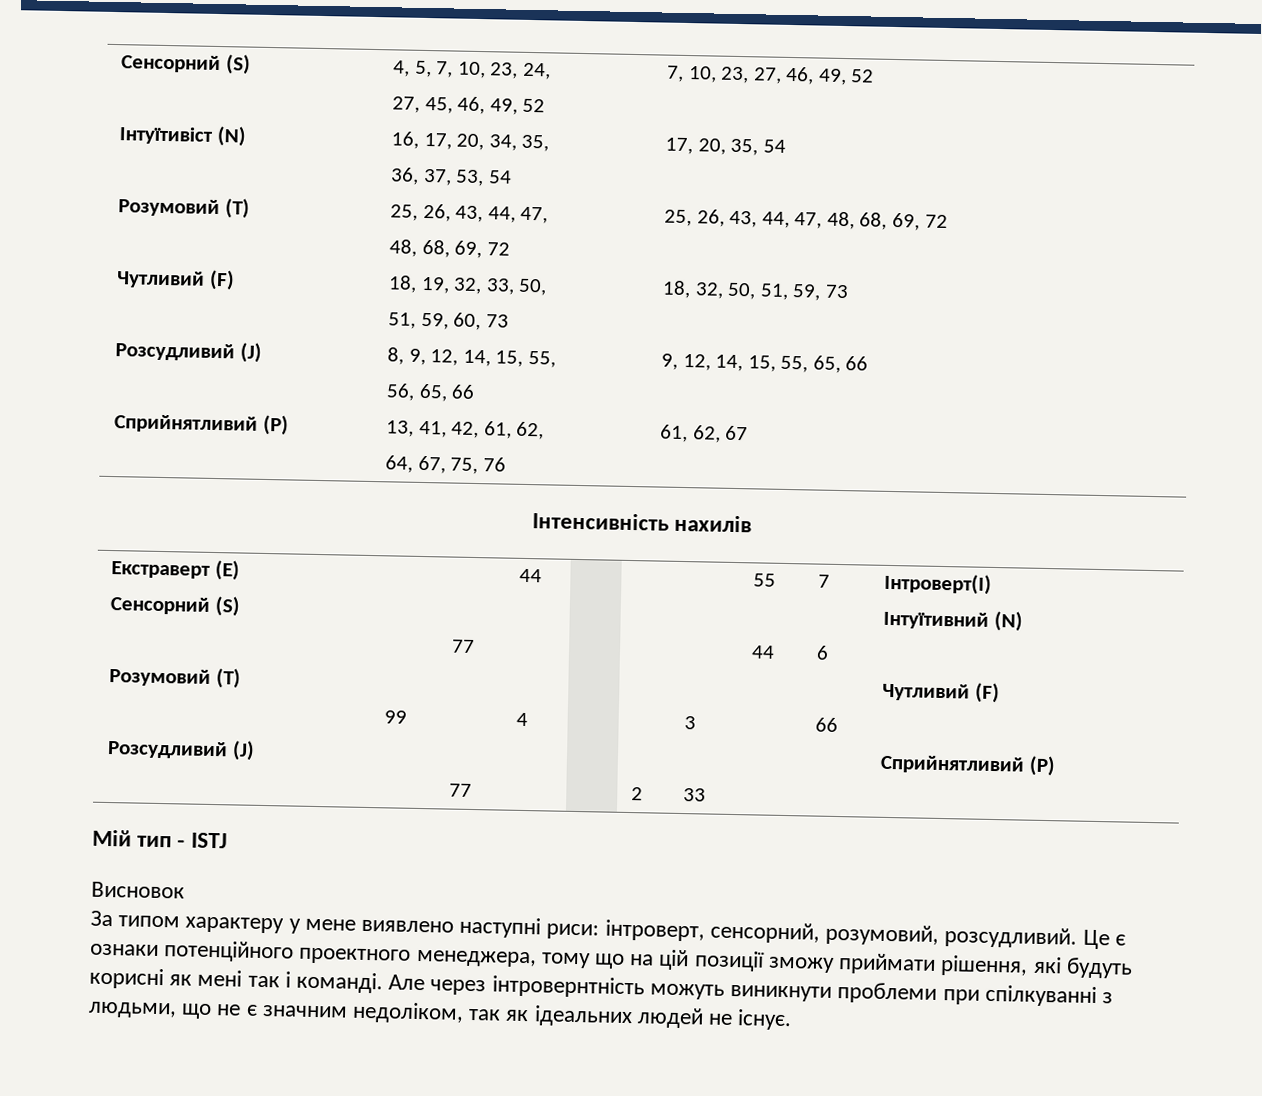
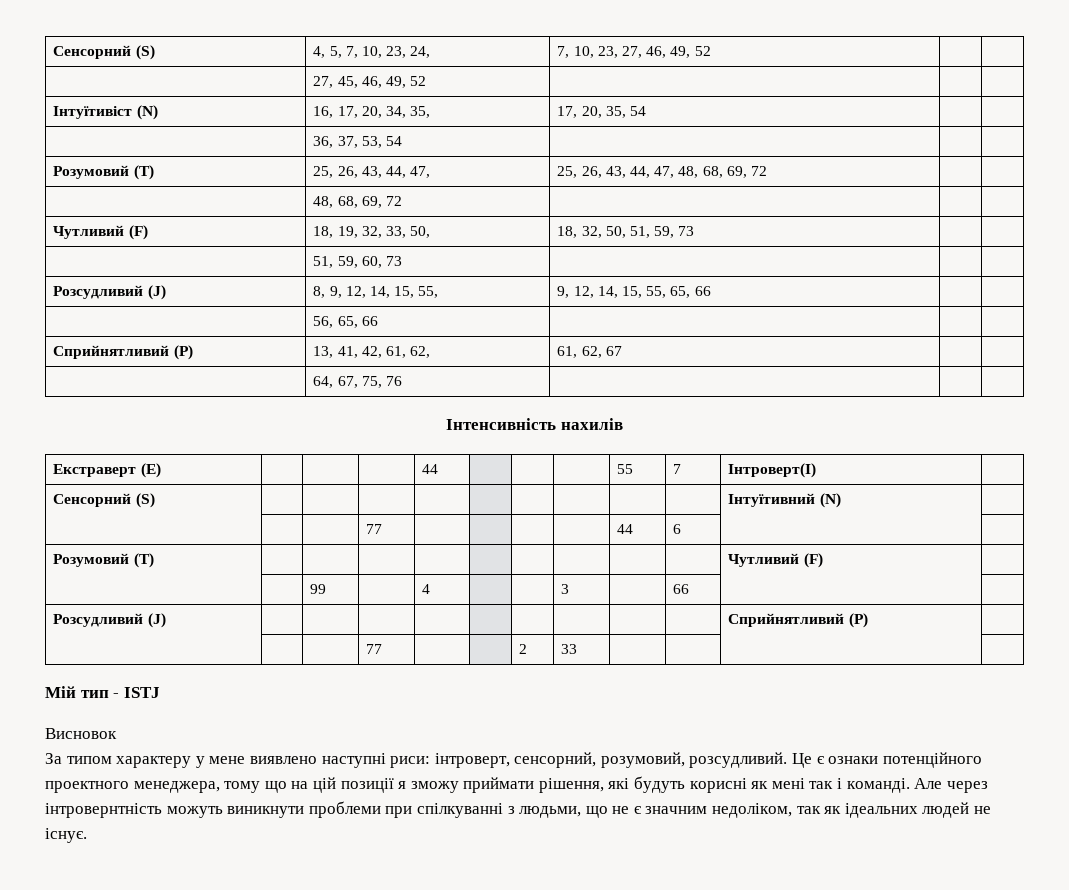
- Це є ознаки потенційного проектного менеджера, тому що на цій позиції зможу приймати рішення, які будуть корисні як мені так і команді.
+ Це є ознаки потенційного проектного менеджера, тому що на цій позиції я зможу приймати рішення, які будуть корисні як мені так і команді.

